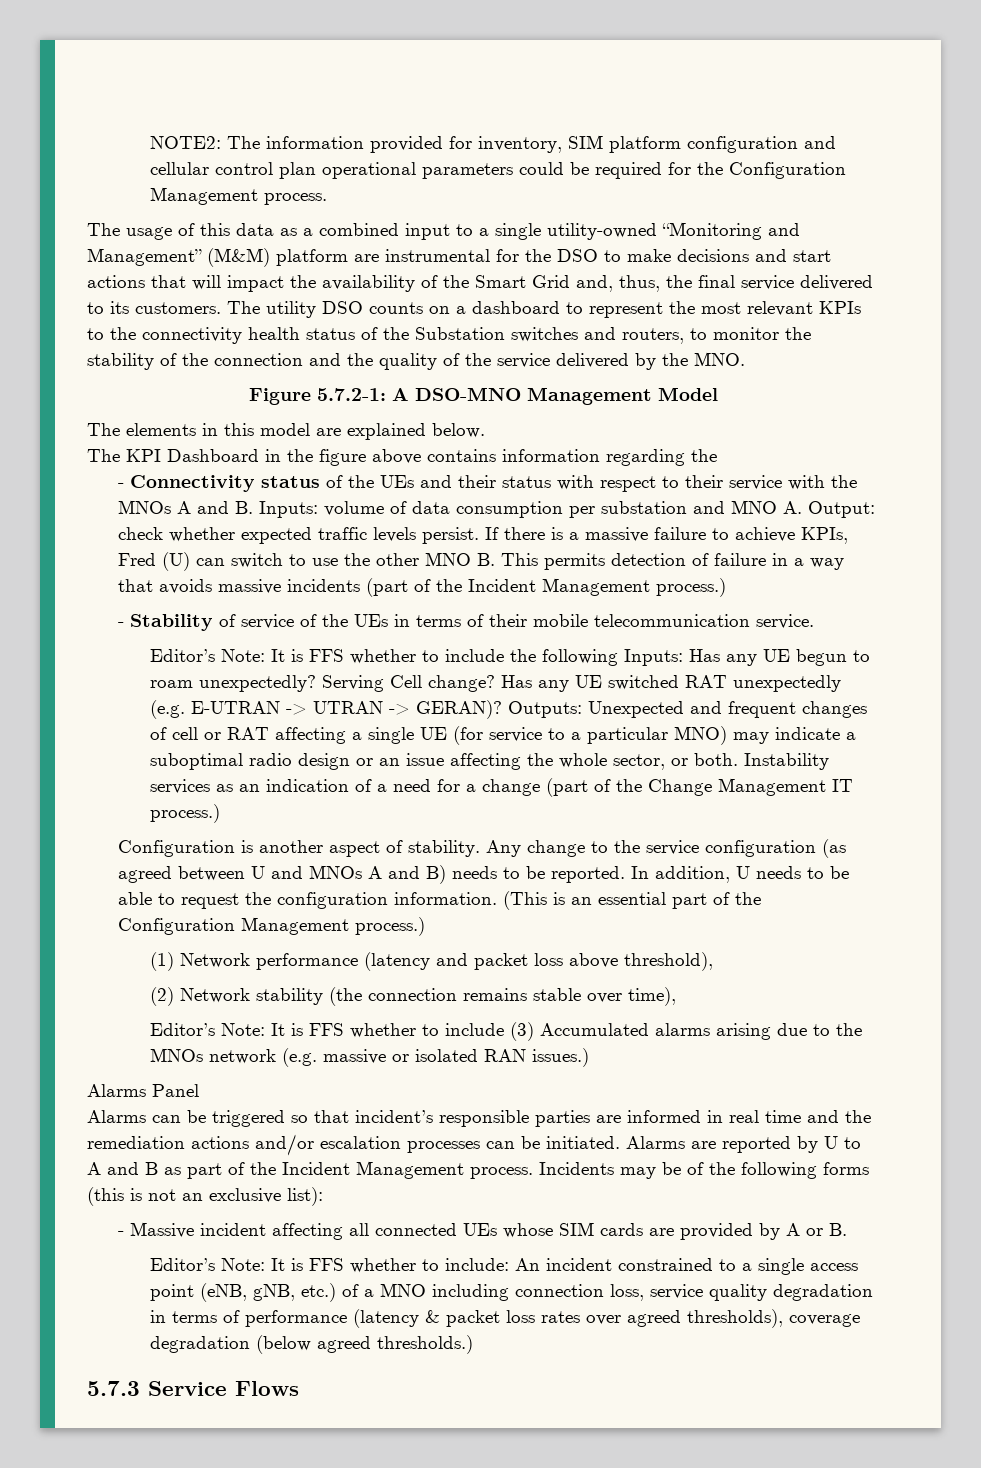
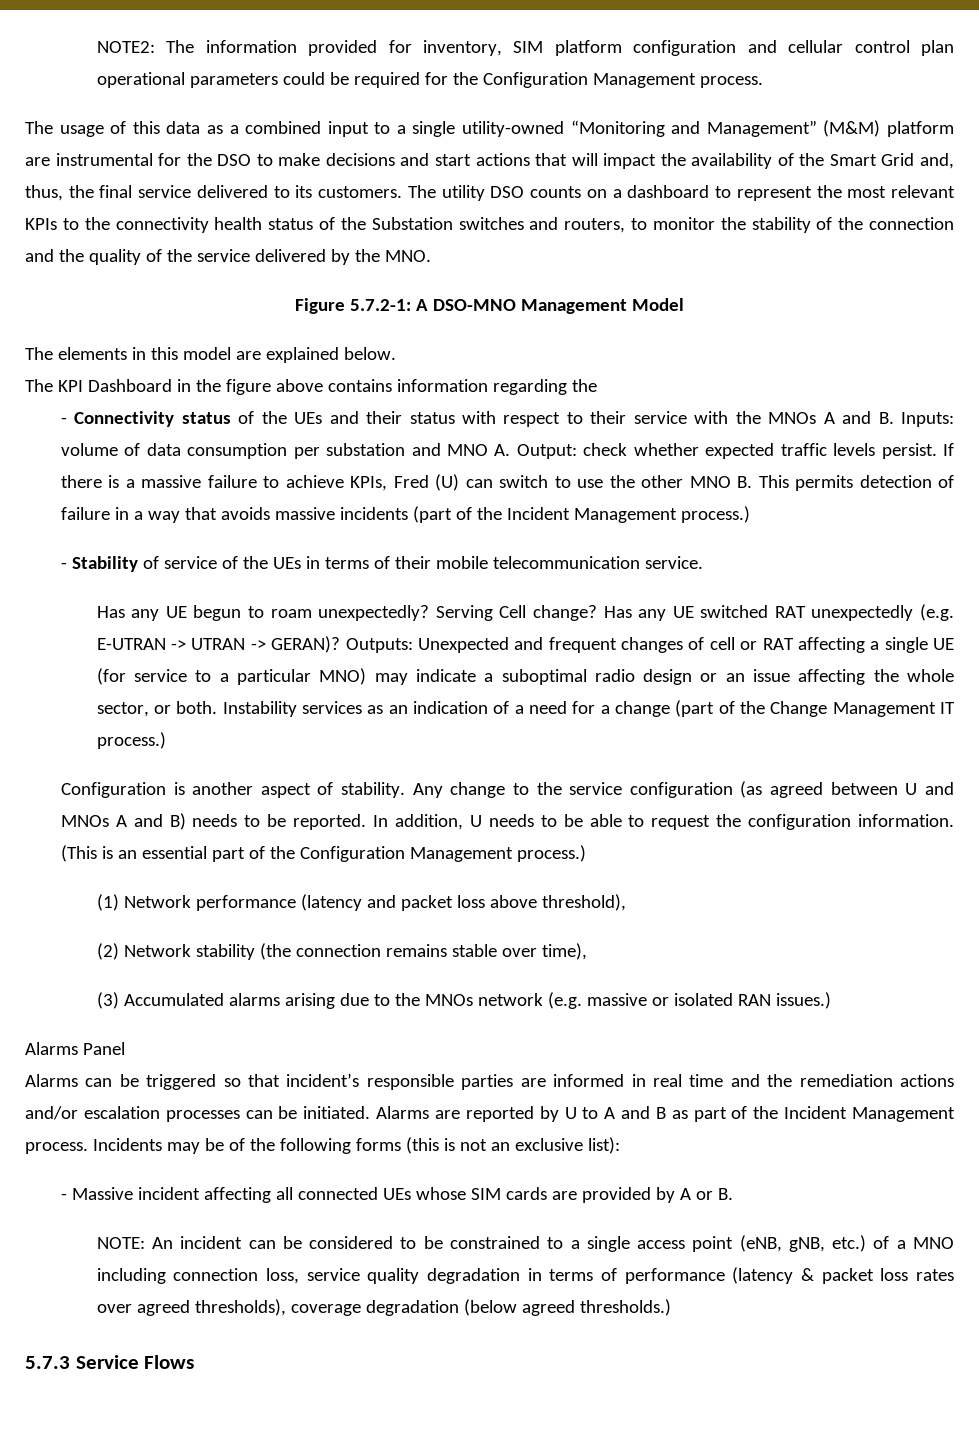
- Editor’s Note: It is FFS whether to include the following Inputs: Has any UE begun to roam unexpectedly?
+ Has any UE begun to roam unexpectedly?
- Editor’s Note: It is FFS whether to include (3) Accumulated alarms arising due to the MNOs network (e.g. massive or isolated RAN issues.)
+ (3) Accumulated alarms arising due to the MNOs network (e.g. massive or isolated RAN issues.)
- Editor’s Note: It is FFS whether to include: An incident constrained to a single access point (eNB, gNB, etc.) of a MNO including connection loss, service quality degradation in terms of performance (latency & packet loss rates over agreed thresholds), coverage degradation (below agreed thresholds.)
+ NOTE: An incident can be considered to be constrained to a single access point (eNB, gNB, etc.) of a MNO including connection loss, service quality degradation in terms of performance (latency & packet loss rates over agreed thresholds), coverage degradation (below agreed thresholds.)

